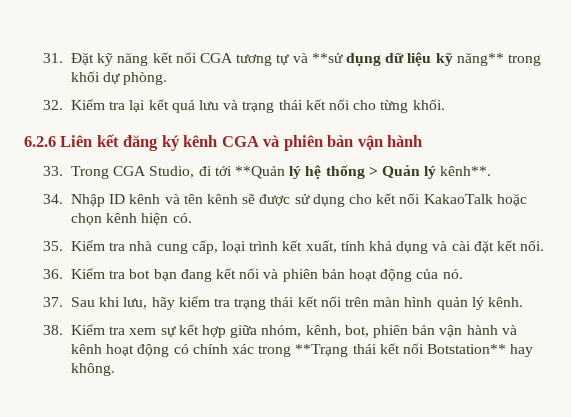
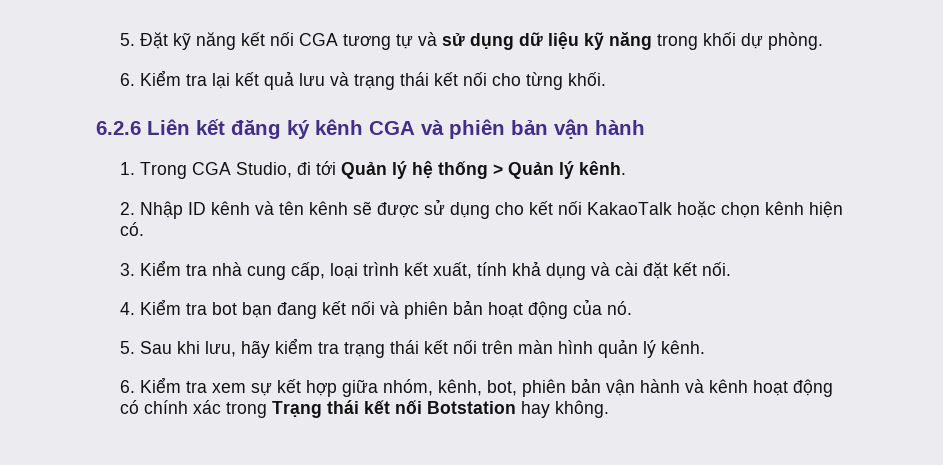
- 31. Đặt kỹ năng kết nối CGA tương tự và **sử dụng dữ liệu kỹ năng** trong khối dự phòng.
+ 5. Đặt kỹ năng kết nối CGA tương tự và sử dụng dữ liệu kỹ năng trong khối dự phòng.
- 32. Kiểm tra lại kết quả lưu và trạng thái kết nối cho từng khối.
+ 6. Kiểm tra lại kết quả lưu và trạng thái kết nối cho từng khối.
- 33. Trong CGA Studio, đi tới **Quản lý hệ thống > Quản lý kênh**.
- 34. Nhập ID kênh và tên kênh sẽ được sử dụng cho kết nối KakaoTalk hoặc chọn kênh hiện có.
+ 1. Trong CGA Studio, đi tới Quản lý hệ thống > Quản lý kênh.
+ 2. Nhập ID kênh và tên kênh sẽ được sử dụng cho kết nối KakaoTalk hoặc chọn kênh hiện có.
- 35. Kiểm tra nhà cung cấp, loại trình kết xuất, tính khả dụng và cài đặt kết nối.
+ 3. Kiểm tra nhà cung cấp, loại trình kết xuất, tính khả dụng và cài đặt kết nối.
- 36. Kiểm tra bot bạn đang kết nối và phiên bản hoạt động của nó.
+ 4. Kiểm tra bot bạn đang kết nối và phiên bản hoạt động của nó.
- 37. Sau khi lưu, hãy kiểm tra trạng thái kết nối trên màn hình quản lý kênh.
+ 5. Sau khi lưu, hãy kiểm tra trạng thái kết nối trên màn hình quản lý kênh.
- 38. Kiểm tra xem sự kết hợp giữa nhóm, kênh, bot, phiên bản vận hành và kênh hoạt động có chính xác trong **Trạng thái kết nối Botstation** hay không.
+ 6. Kiểm tra xem sự kết hợp giữa nhóm, kênh, bot, phiên bản vận hành và kênh hoạt động có chính xác trong Trạng thái kết nối Botstation hay không.

